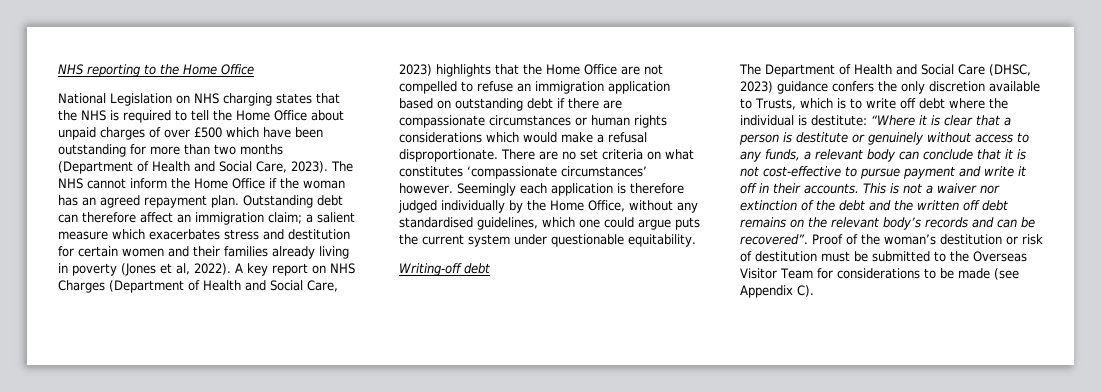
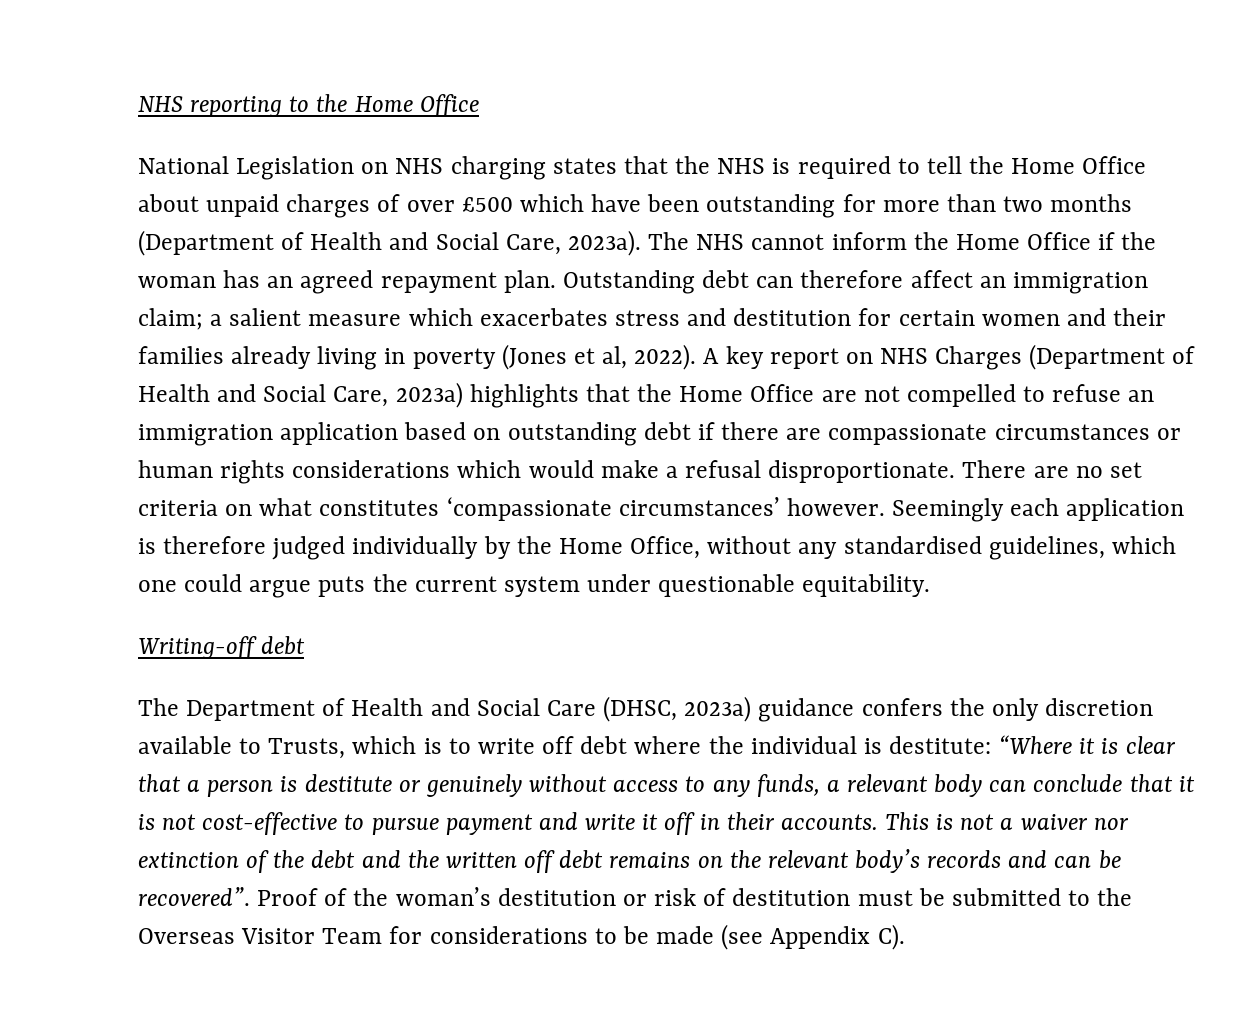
- National Legislation on NHS charging states that the NHS is required to tell the Home Office about unpaid charges of over £500 which have been outstanding for more than two months (Department of Health and Social Care, 2023).
+ National Legislation on NHS charging states that the NHS is required to tell the Home Office about unpaid charges of over £500 which have been outstanding for more than two months (Department of Health and Social Care, 2023a).
- A key report on NHS Charges (Department of Health and Social Care, 2023) highlights that the Home Office are not compelled to refuse an immigration application based on outstanding debt if there are compassionate circumstances or human rights considerations which would make a refusal disproportionate.
+ A key report on NHS Charges (Department of Health and Social Care, 2023a) highlights that the Home Office are not compelled to refuse an immigration application based on outstanding debt if there are compassionate circumstances or human rights considerations which would make a refusal disproportionate.
- The Department of Health and Social Care (DHSC, 2023) guidance confers the only discretion available to Trusts, which is to write off debt where the individual is destitute:
+ The Department of Health and Social Care (DHSC, 2023a) guidance confers the only discretion available to Trusts, which is to write off debt where the individual is destitute:

